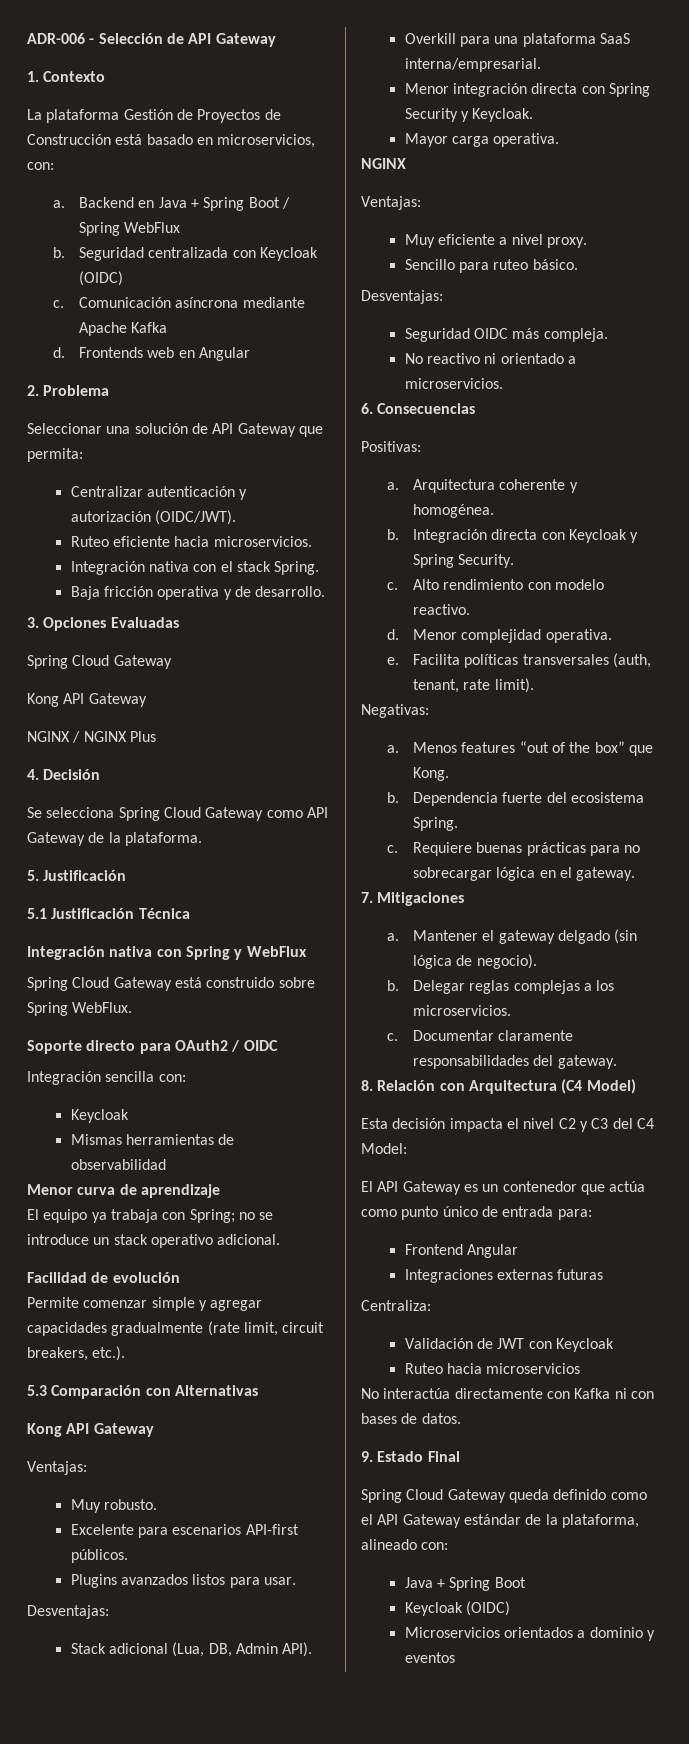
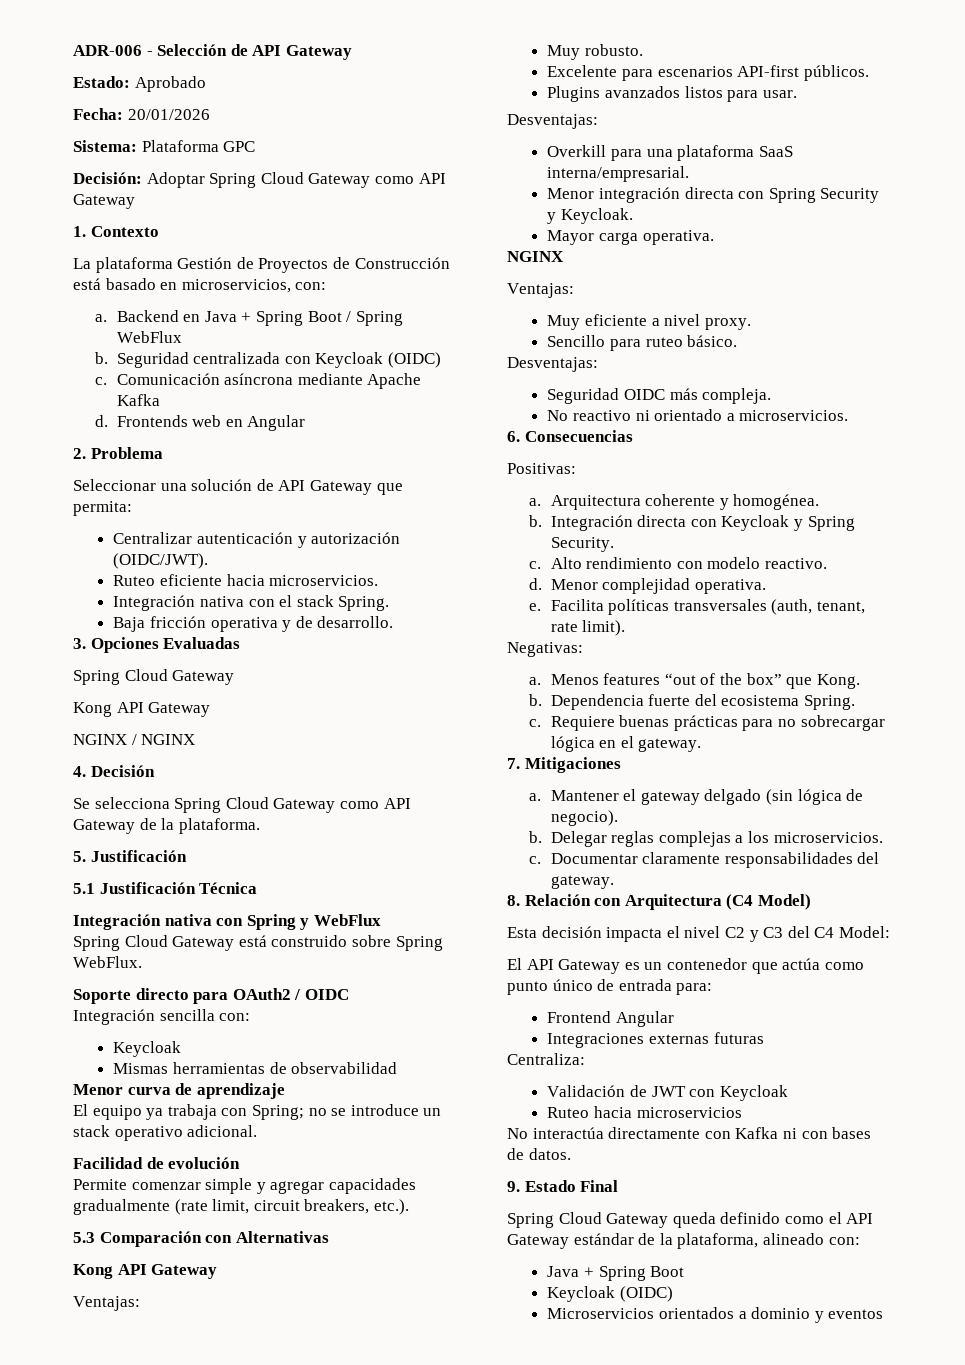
+ Estado: Aprobado
+ Fecha: 20/01/2026
+ Sistema: Plataforma GPC
+ Decisión: Adoptar Spring Cloud Gateway como API Gateway
- NGINX / NGINX Plus
+ NGINX / NGINX
- Stack adicional (Lua, DB, Admin API).

